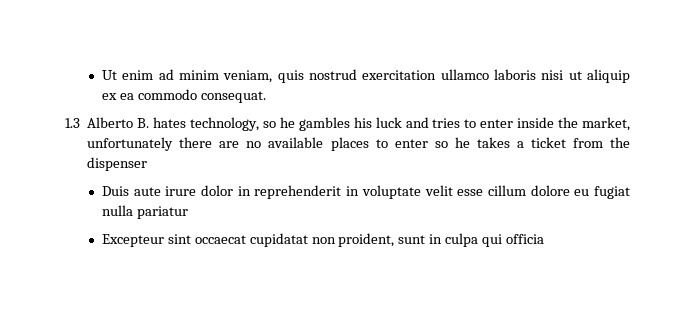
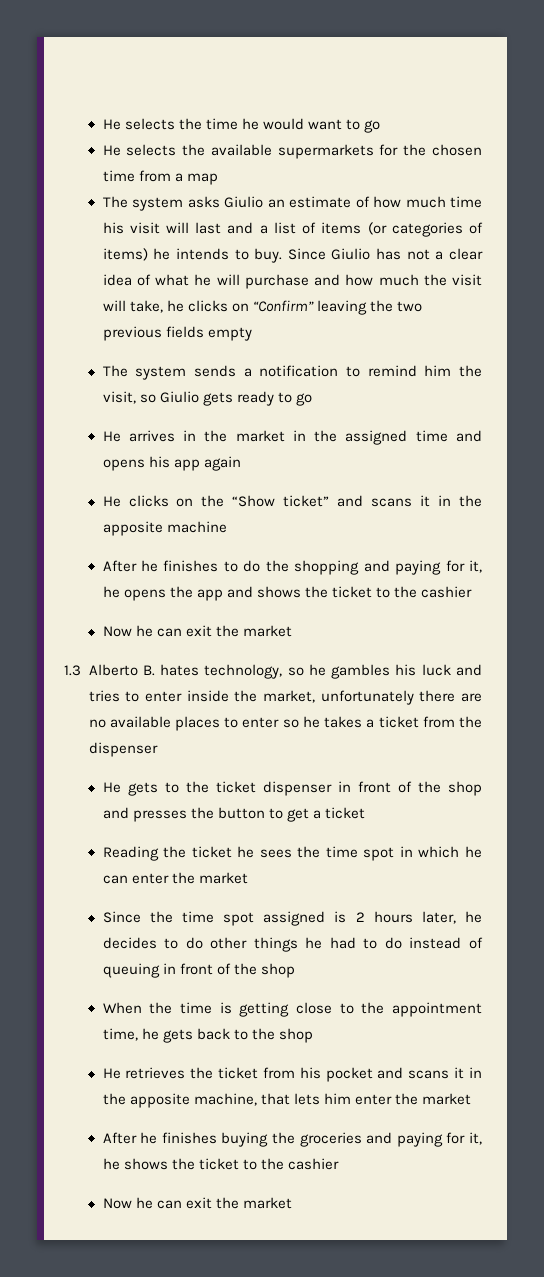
- Ut enim ad minim veniam, quis nostrud exercitation ullamco laboris nisi ut aliquip ex ea commodo consequat.
+ He selects the time he would want to go
+ He selects the available supermarkets for the chosen time from a map
+ The system asks Giulio an estimate of how much time his visit will last and a list of items (or categories of items) he intends to buy. Since Giulio has not a clear idea of what he will purchase and how much the visit will take, he clicks on “Confirm” leaving the two previous fields empty
+ The system sends a notification to remind him the visit, so Giulio gets ready to go
+ He arrives in the market in the assigned time and opens his app again
+ He clicks on the “Show ticket” and scans it in the apposite machine
+ After he finishes to do the shopping and paying for it, he opens the app and shows the ticket to the cashier
+ Now he can exit the market
- Duis aute irure dolor in reprehenderit in voluptate velit esse cillum dolore eu fugiat nulla pariatur
- Excepteur sint occaecat cupidatat non proident, sunt in culpa qui officia
+ He gets to the ticket dispenser in front of the shop and presses the button to get a ticket
+ Reading the ticket he sees the time spot in which he can enter the market
+ Since the time spot assigned is 2 hours later, he decides to do other things he had to do instead of queuing in front of the shop
+ When the time is getting close to the appointment time, he gets back to the shop
+ He retrieves the ticket from his pocket and scans it in the apposite machine, that lets him enter the market
+ After he finishes buying the groceries and paying for it, he shows the ticket to the cashier
+ Now he can exit the market

